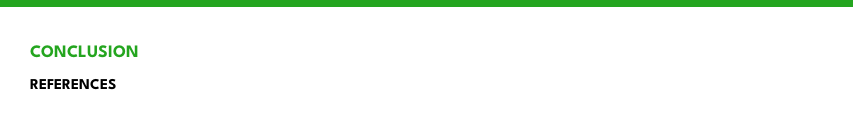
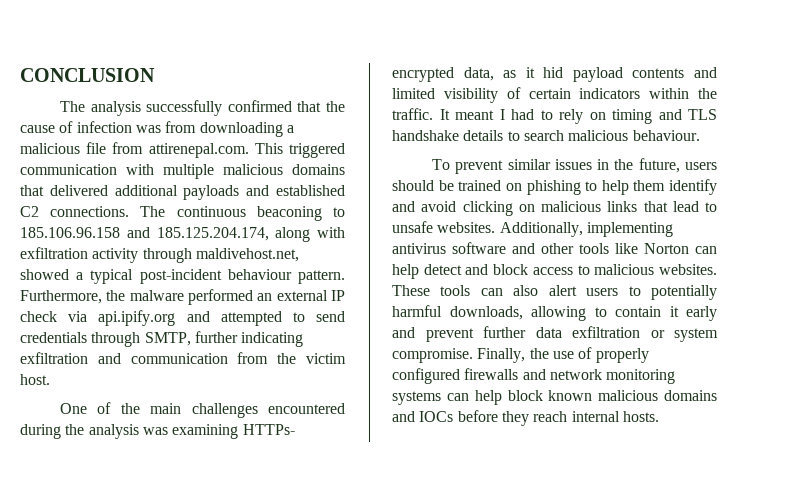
- REFERENCES
+ The analysis successfully confirmed that the cause of infection was from downloading a malicious file from attirenepal.com. This triggered communication with multiple malicious domains that delivered additional payloads and established C2 connections. The continuous beaconing to 185.106.96.158 and 185.125.204.174, along with exfiltration activity through maldivehost.net, showed a typical post-incident behaviour pattern. Furthermore, the malware performed an external IP check via api.ipify.org and attempted to send credentials through SMTP, further indicating exfiltration and communication from the victim host.
+ One of the main challenges encountered during the analysis was examining HTTPs- encrypted data, as it hid payload contents and limited visibility of certain indicators within the traffic. It meant I had to rely on timing and TLS handshake details to search malicious behaviour.
+ To prevent similar issues in the future, users should be trained on phishing to help them identify and avoid clicking on malicious links that lead to unsafe websites. Additionally, implementing antivirus software and other tools like Norton can help detect and block access to malicious websites. These tools can also alert users to potentially harmful downloads, allowing to contain it early and prevent further data exfiltration or system compromise. Finally, the use of properly configured firewalls and network monitoring systems can help block known malicious domains and IOCs before they reach internal hosts.

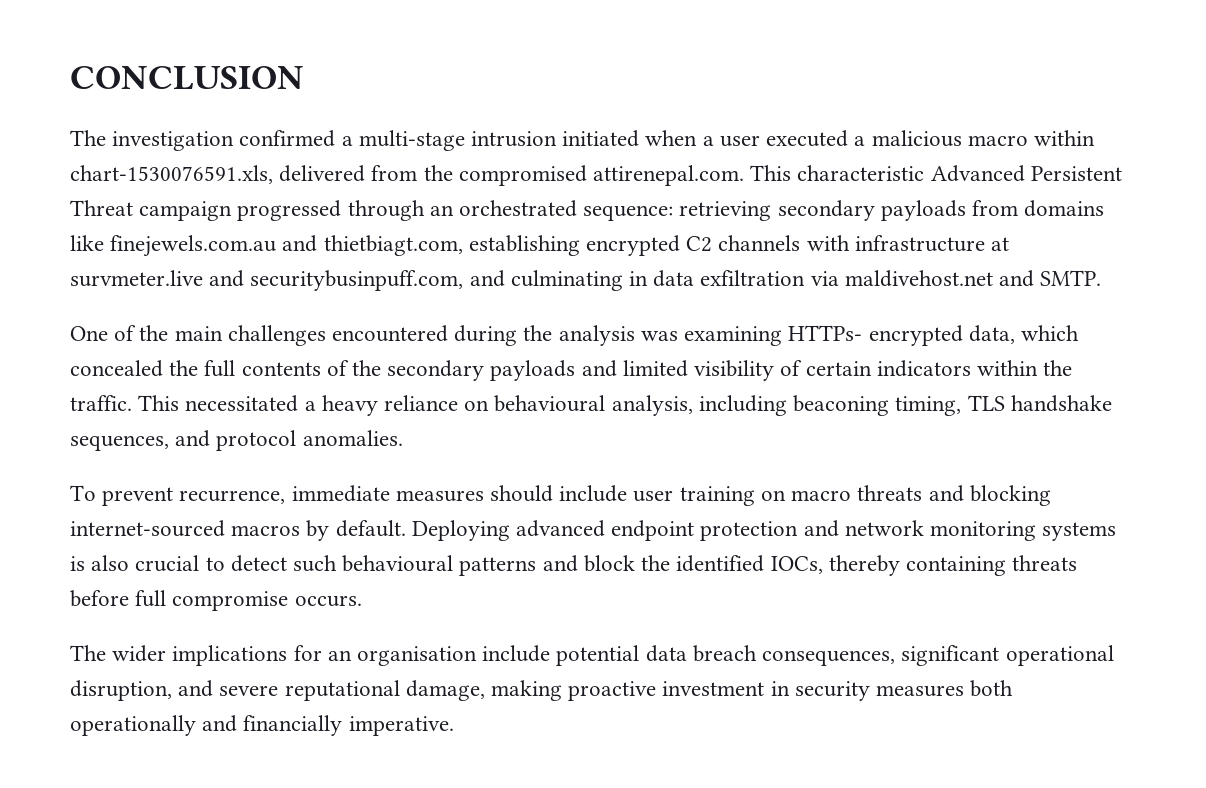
- The analysis successfully confirmed that the cause of infection was from downloading a malicious file from attirenepal.com. This triggered communication with multiple malicious domains that delivered additional payloads and established C2 connections. The continuous beaconing to 185.106.96.158 and 185.125.204.174, along with exfiltration activity through maldivehost.net, showed a typical post-incident behaviour pattern. Furthermore, the malware performed an external IP check via api.ipify.org and attempted to send credentials through SMTP, further indicating exfiltration and communication from the victim host.
+ The investigation confirmed a multi-stage intrusion initiated when a user executed a malicious macro within chart-1530076591.xls, delivered from the compromised attirenepal.com. This characteristic Advanced Persistent Threat campaign progressed through an orchestrated sequence: retrieving secondary payloads from domains like finejewels.com.au and thietbiagt.com, establishing encrypted C2 channels with infrastructure at survmeter.live and securitybusinpuff.com, and culminating in data exfiltration via maldivehost.net and SMTP.
- One of the main challenges encountered during the analysis was examining HTTPs- encrypted data, as it hid payload contents and limited visibility of certain indicators within the traffic.
+ One of the main challenges encountered during the analysis was examining HTTPs- encrypted data, which concealed the full contents of the secondary payloads and limited visibility of certain indicators within the traffic.
- It meant I had to rely on timing and TLS handshake details to search malicious behaviour.
- To prevent similar issues in the future, users should be trained on phishing to help them identify and avoid clicking on malicious links that lead to unsafe websites. Additionally, implementing antivirus software and other tools like Norton can help detect and block access to malicious websites. These tools can also alert users to potentially harmful downloads, allowing to contain it early and prevent further data exfiltration or system compromise. Finally, the use of properly configured firewalls and network monitoring systems can help block known malicious domains and IOCs before they reach internal hosts.
+ This necessitated a heavy reliance on behavioural analysis, including beaconing timing, TLS handshake sequences, and protocol anomalies.
+ To prevent recurrence, immediate measures should include user training on macro threats and blocking internet-sourced macros by default. Deploying advanced endpoint protection and network monitoring systems is also crucial to detect such behavioural patterns and block the identified IOCs, thereby containing threats before full compromise occurs.
+ The wider implications for an organisation include potential data breach consequences, significant operational disruption, and severe reputational damage, making proactive investment in security measures both operationally and financially imperative.

